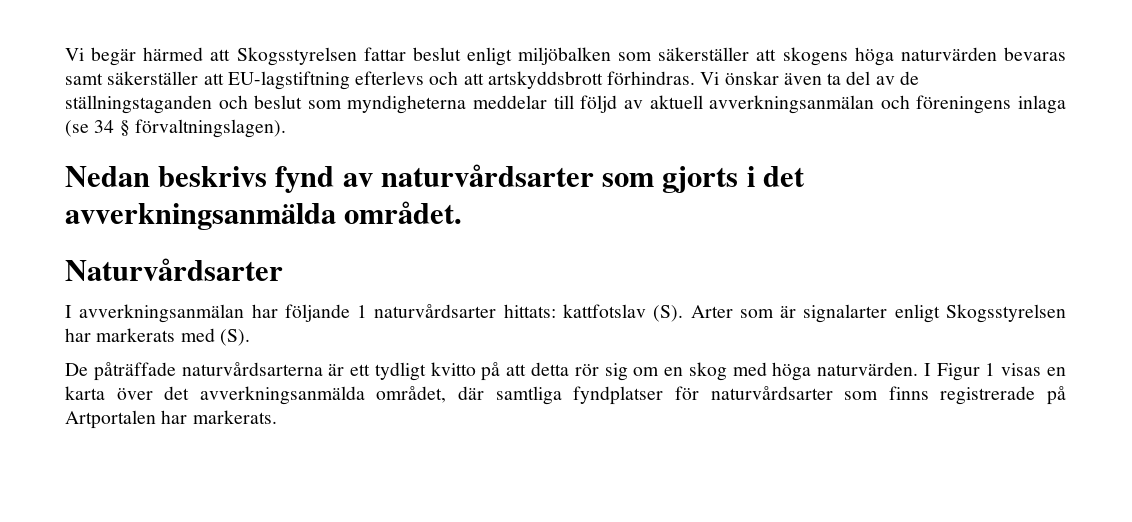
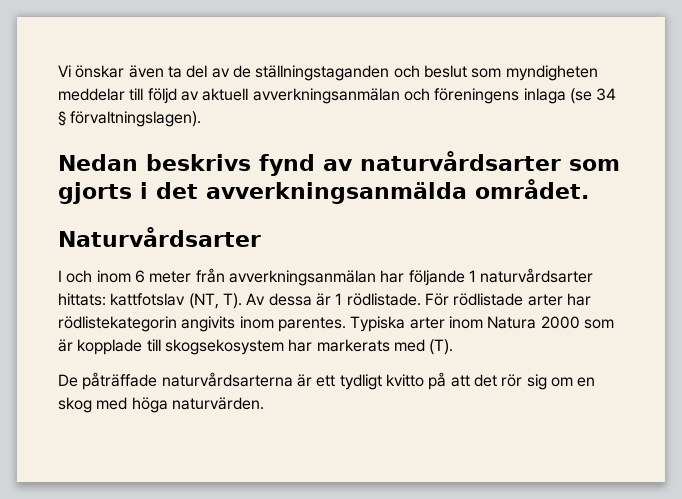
- Vi begär härmed att Skogsstyrelsen fattar beslut enligt miljöbalken som säkerställer att skogens höga naturvärden bevaras samt säkerställer att EU-lagstiftning efterlevs och att artskyddsbrott förhindras. Vi önskar även ta del av de ställningstaganden och beslut som myndigheterna meddelar till följd av aktuell avverkningsanmälan och föreningens inlaga (se 34 § förvaltningslagen).
+ Vi önskar även ta del av de ställningstaganden och beslut som myndigheten meddelar till följd av aktuell avverkningsanmälan och föreningens inlaga (se 34 § förvaltningslagen).
- I avverkningsanmälan har följande 1 naturvårdsarter hittats: kattfotslav (S). Arter som är signalarter enligt Skogsstyrelsen har markerats med (S).
+ I och inom 6 meter från avverkningsanmälan har följande 1 naturvårdsarter hittats: kattfotslav (NT, T). Av dessa är 1 rödlistade. För rödlistade arter har rödlistekategorin angivits inom parentes. Typiska arter inom Natura 2000 som är kopplade till skogsekosystem har markerats med (T).
- De påträffade naturvårdsarterna är ett tydligt kvitto på att detta rör sig om en skog med höga naturvärden. I Figur 1 visas en karta över det avverkningsanmälda området, där samtliga fyndplatser för naturvårdsarter som finns registrerade på Artportalen har markerats.
+ De påträffade naturvårdsarterna är ett tydligt kvitto på att det rör sig om en skog med höga naturvärden.

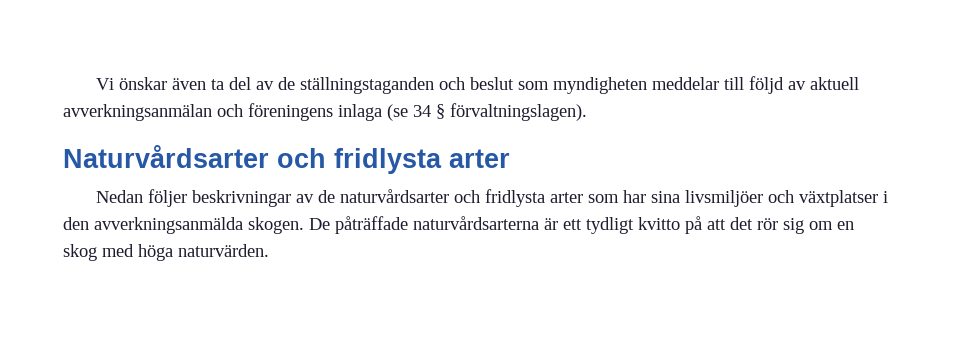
- Nedan beskrivs fynd av naturvårdsarter som gjorts i det avverkningsanmälda området.
- Naturvårdsarter
- I och inom 6 meter från avverkningsanmälan har följande 1 naturvårdsarter hittats: kattfotslav (NT, T). Av dessa är 1 rödlistade. För rödlistade arter har rödlistekategorin angivits inom parentes. Typiska arter inom Natura 2000 som är kopplade till skogsekosystem har markerats med (T).
- De påträffade naturvårdsarterna är ett tydligt kvitto på att det rör sig om en skog med höga naturvärden.
+ Naturvårdsarter och fridlysta arter
+ Nedan följer beskrivningar av de naturvårdsarter och fridlysta arter som har sina livsmiljöer och växtplatser i den avverkningsanmälda skogen. De påträffade naturvårdsarterna är ett tydligt kvitto på att det rör sig om en skog med höga naturvärden.

